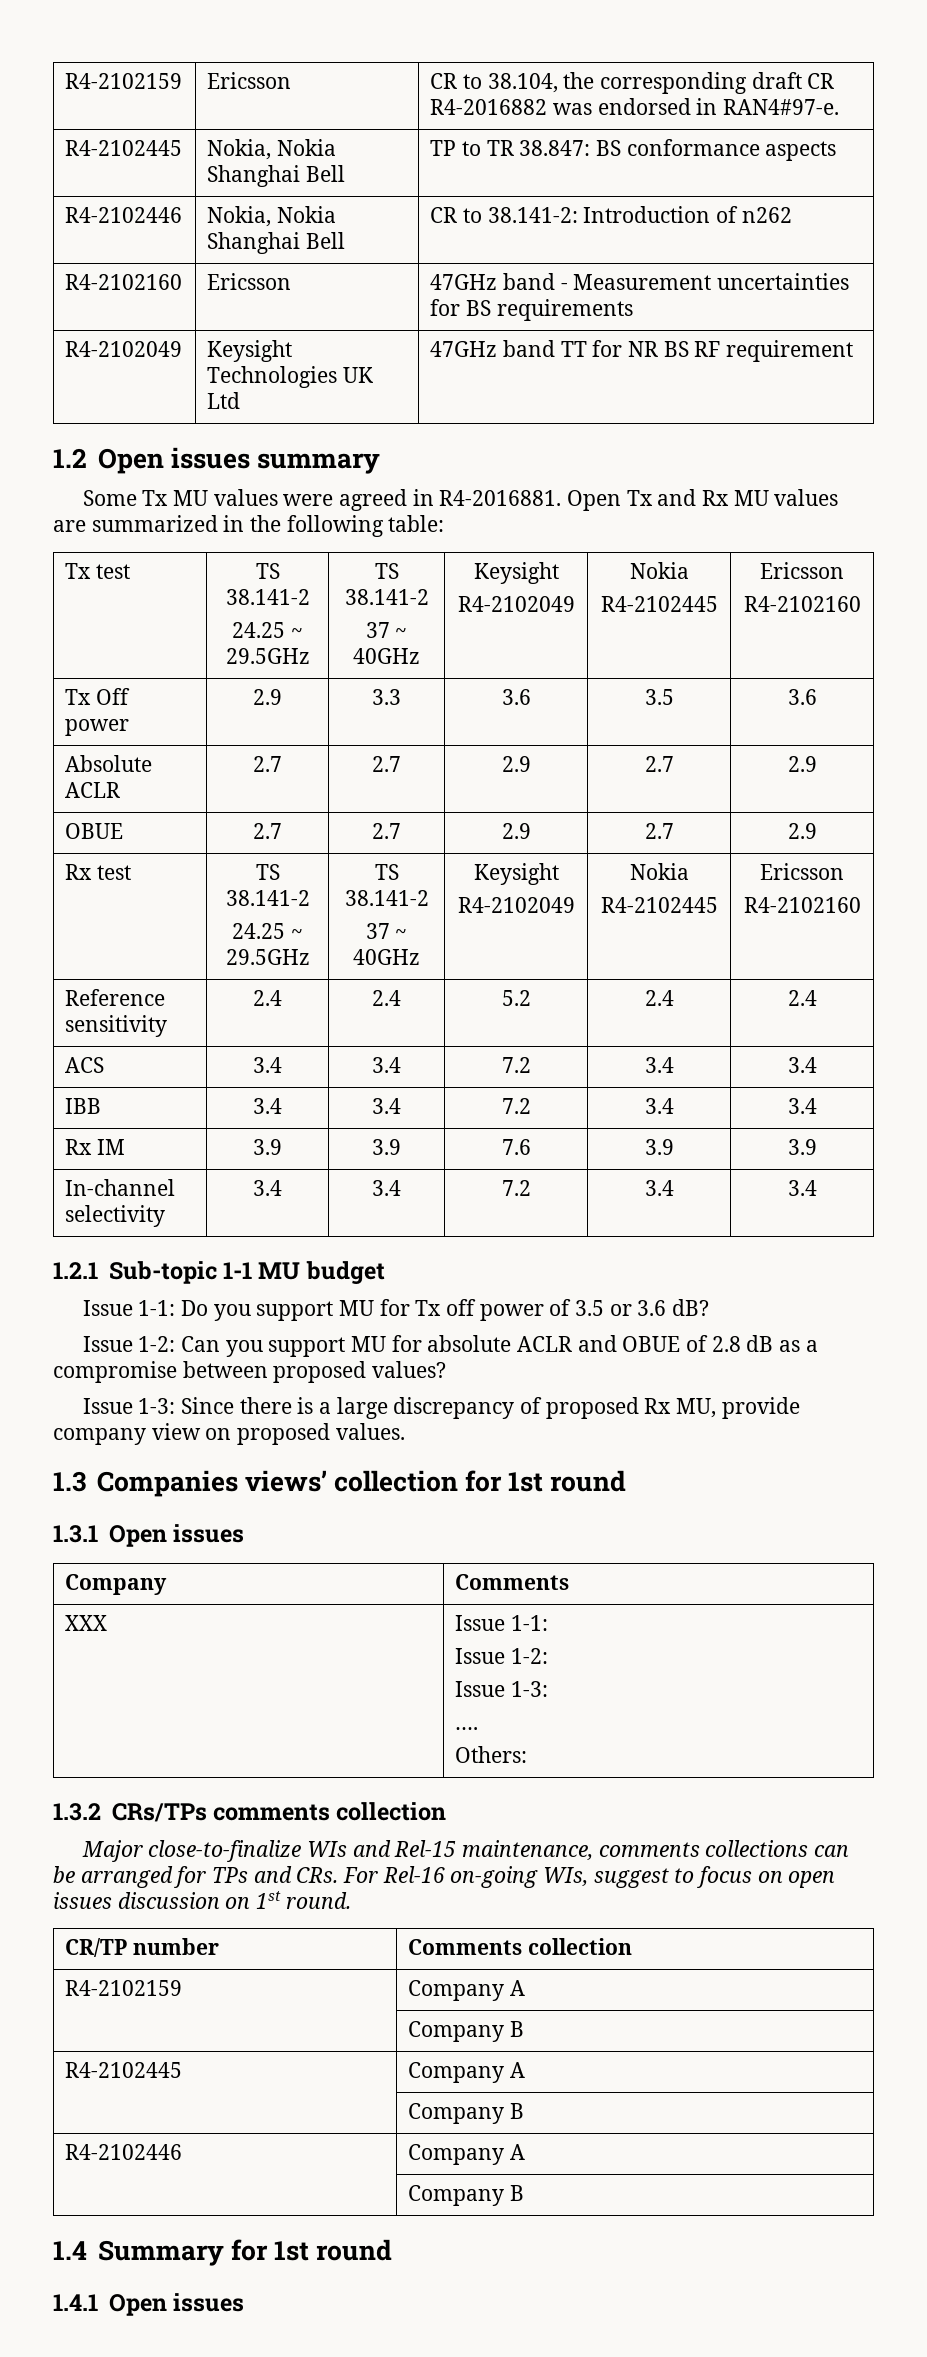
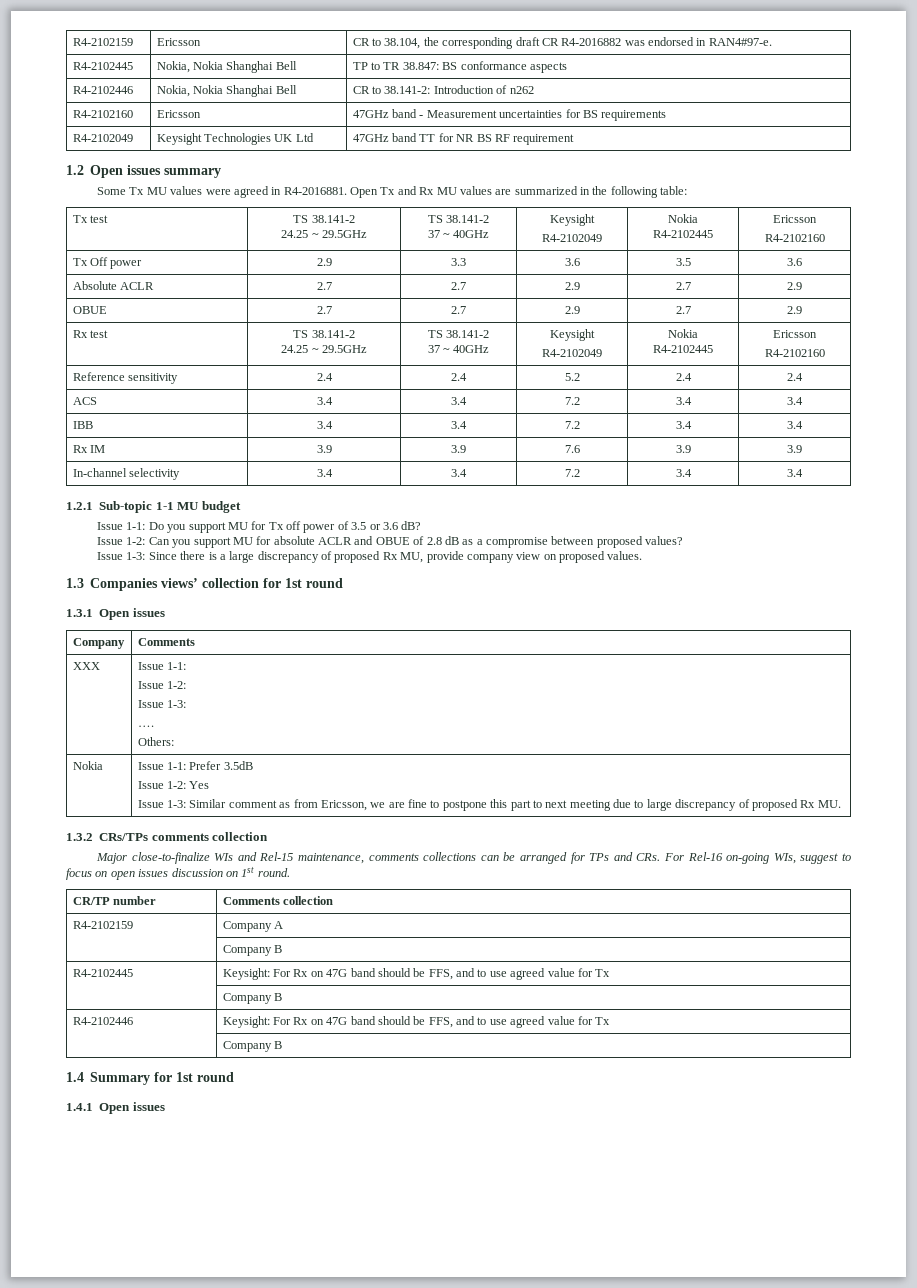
+ Nokia | Issue 1-1: Prefer 3.5dB
+ Issue 1-2: Yes
+ Issue 1-3: Similar comment as from Ericsson, we are fine to postpone this part to next meeting due to large discrepancy of proposed Rx MU.
- R4-2102445 | Company A
+ R4-2102445 | Keysight: For Rx on 47G band should be FFS, and to use agreed value for Tx
  | Company B
- R4-2102446 | Company A
+ R4-2102446 | Keysight: For Rx on 47G band should be FFS, and to use agreed value for Tx

